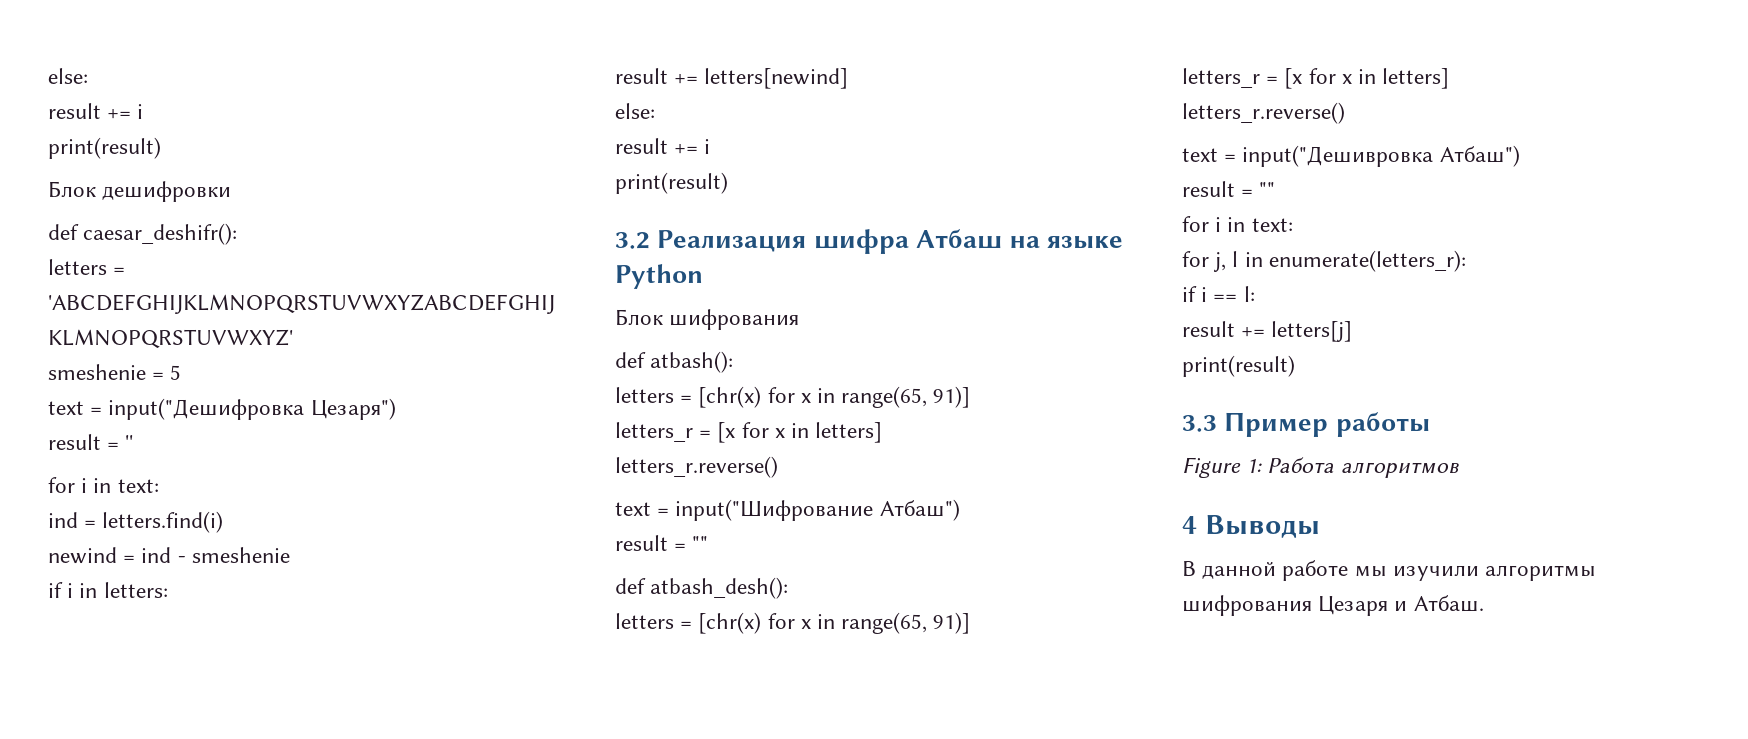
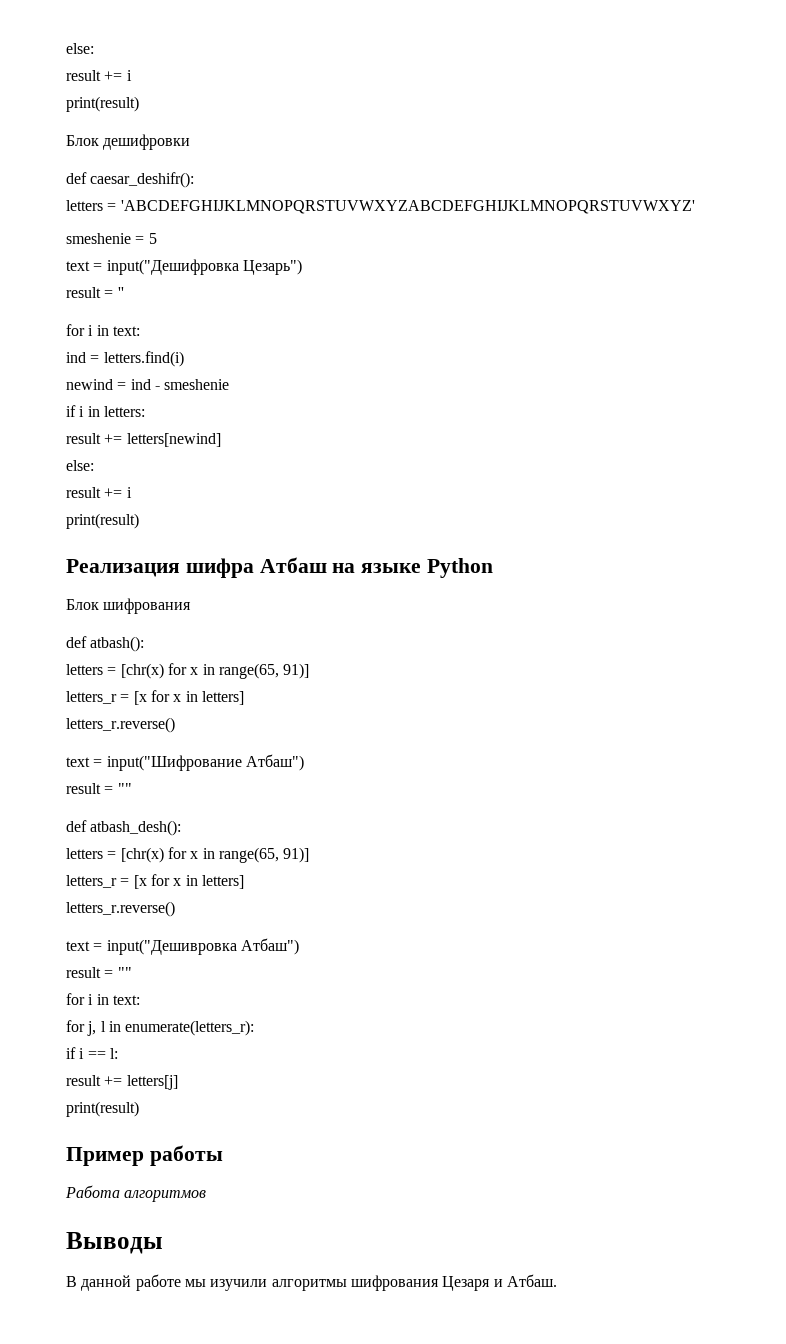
- text = input("Дешифровка Цезаря")
+ text = input("Дешифровка Цезарь")
- 3.2 Реализация шифра Атбаш на языке Python
+ Реализация шифра Атбаш на языке Python
- 3.3 Пример работы
+ Пример работы
- Figure 1: Работа алгоритмов
+ Работа алгоритмов
- 4 Выводы
+ Выводы

